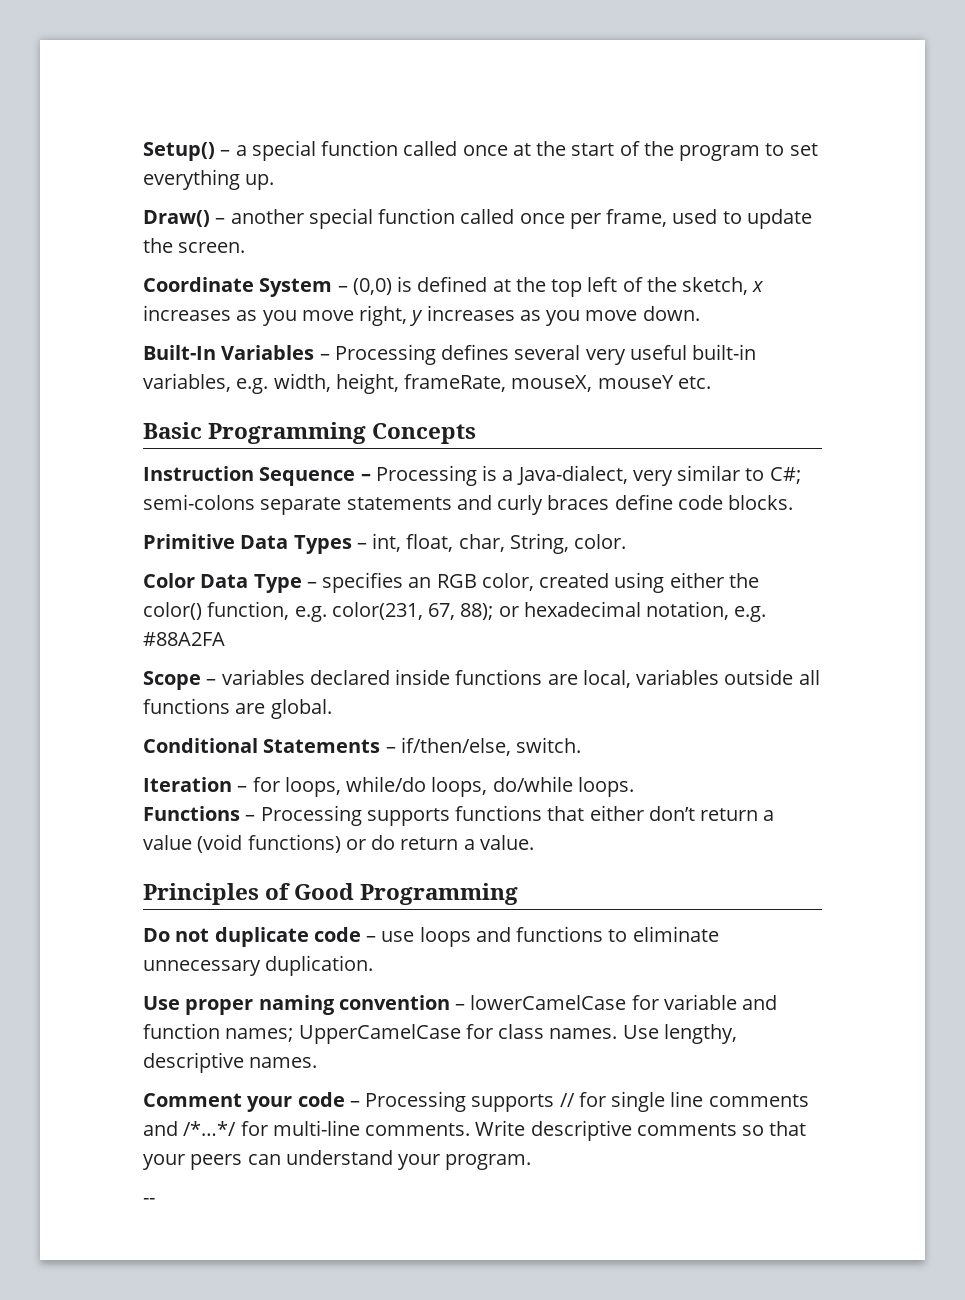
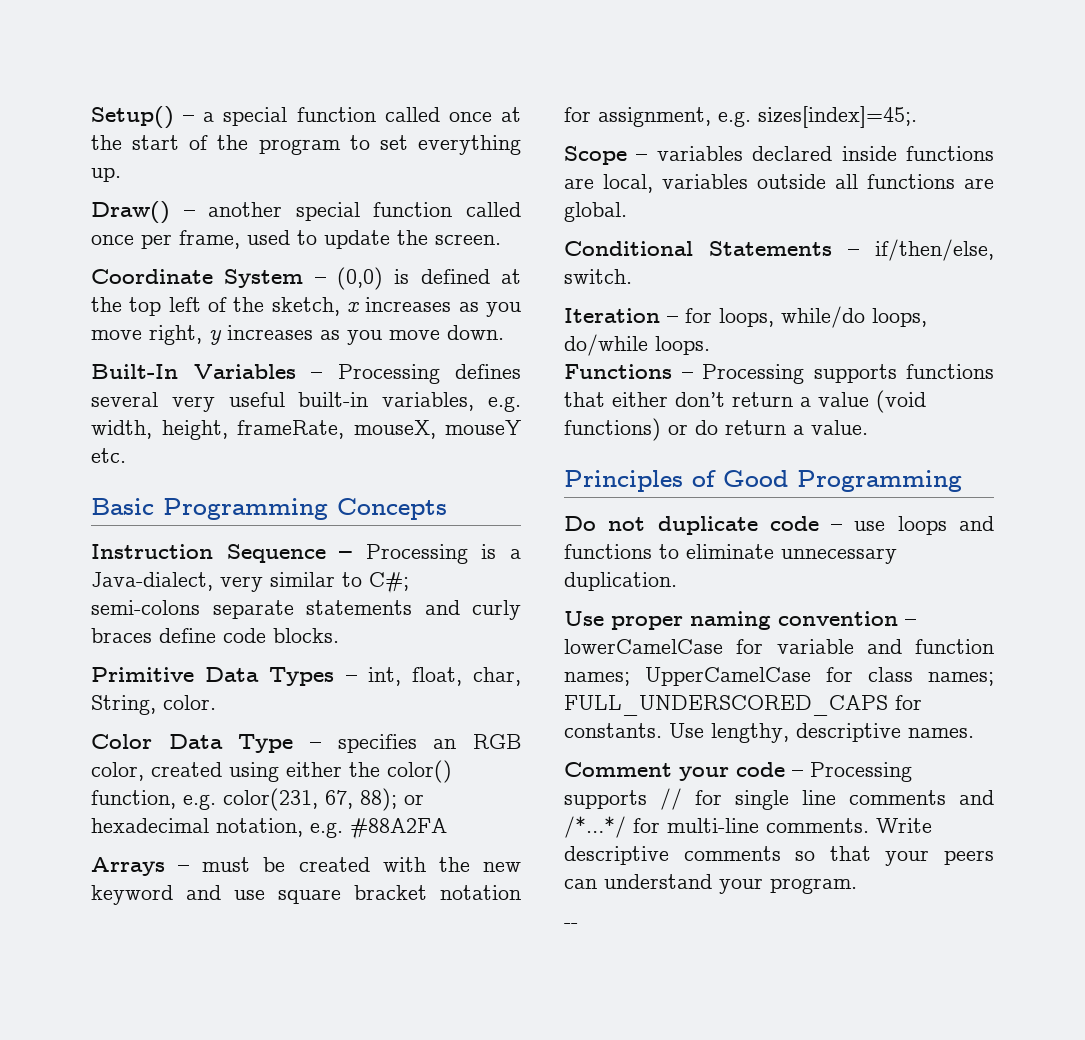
+ Arrays – must be created with the new keyword and use square bracket notation for assignment, e.g. sizes[index]=45;.
- Use proper naming convention – lowerCamelCase for variable and function names; UpperCamelCase for class names.
+ Use proper naming convention – lowerCamelCase for variable and function names; UpperCamelCase for class names; FULL_UNDERSCORED_CAPS for constants.

